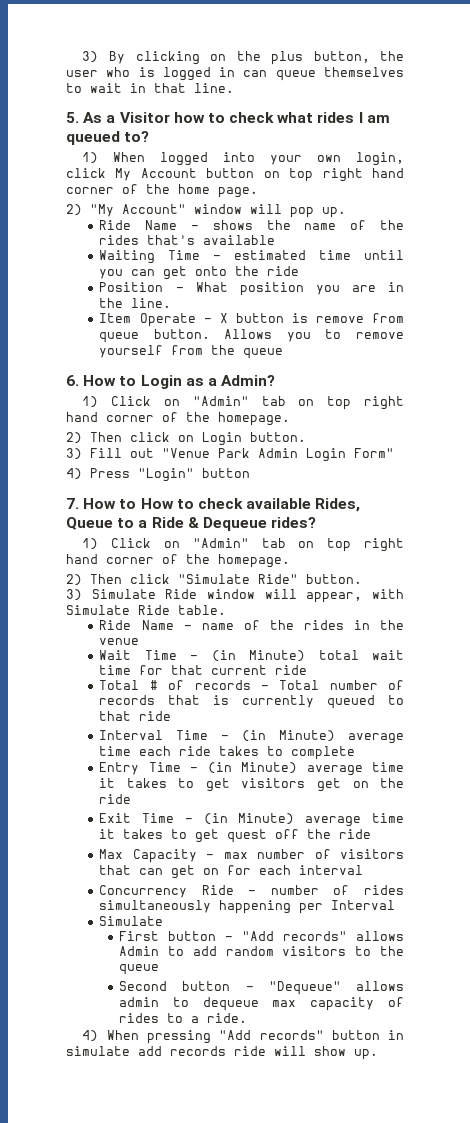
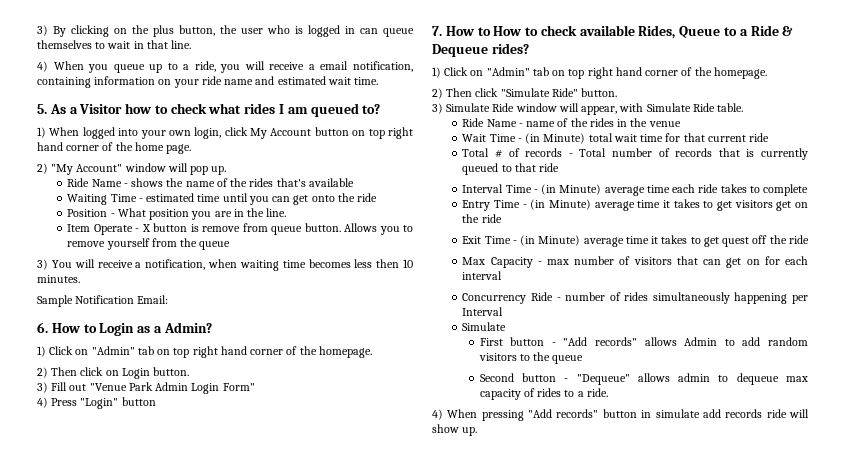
+ 4) When you queue up to a ride, you will receive a email notification, containing information on your ride name and estimated wait time.
+ 3) You will receive a notification, when waiting time becomes less then 10 minutes.
+ Sample Notification Email:

